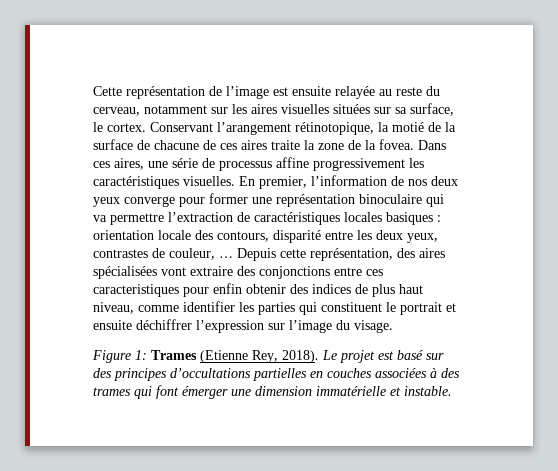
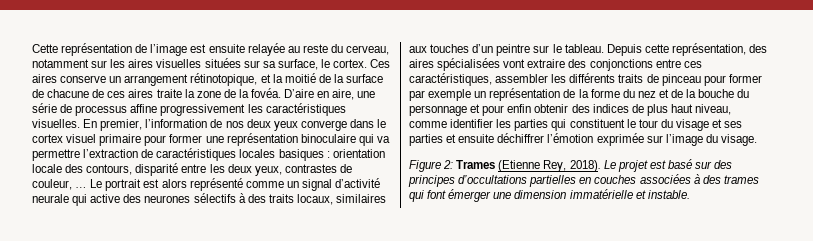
- Conservant l’arangement rétinotopique, la motié de la surface de chacune de ces aires traite la zone de la fovea. Dans ces aires, une série de processus affine progressivement les caractéristiques visuelles.
+ Ces aires conserve un arrangement rétinotopique, et la moitié de la surface de chacune de ces aires traite la zone de la fovéa. D’aire en aire, une série de processus affine progressivement les caractéristiques visuelles.
- En premier, l’information de nos deux yeux converge pour former une représentation binoculaire qui va permettre l’extraction de caractéristiques locales basiques : orientation locale des contours, disparité entre les deux yeux, contrastes de couleur, …
+ En premier, l’information de nos deux yeux converge dans le cortex visuel primaire pour former une représentation binoculaire qui va permettre l’extraction de caractéristiques locales basiques : orientation locale des contours, disparité entre les deux yeux, contrastes de couleur, …
+ Le portrait est alors représenté comme un signal d’activité neurale qui active des neurones sélectifs à des traits locaux, similaires aux touches d’un peintre sur le tableau.
- Depuis cette représentation, des aires spécialisées vont extraire des conjonctions entre ces caracteristiques pour enfin obtenir des indices de plus haut niveau, comme identifier les parties qui constituent le portrait et ensuite déchiffrer l’expression sur l’image du visage.
+ Depuis cette représentation, des aires spécialisées vont extraire des conjonctions entre ces caractéristiques, assembler les différents traits de pinceau pour former par exemple un représentation de la forme du nez et de la bouche du personnage et pour enfin obtenir des indices de plus haut niveau, comme identifier les parties qui constituent le tour du visage et ses parties et ensuite déchiffrer l’émotion exprimée sur l’image du visage.
- Figure 1: Trames (Etienne Rey, 2018).
+ Figure 2: Trames (Etienne Rey, 2018).

